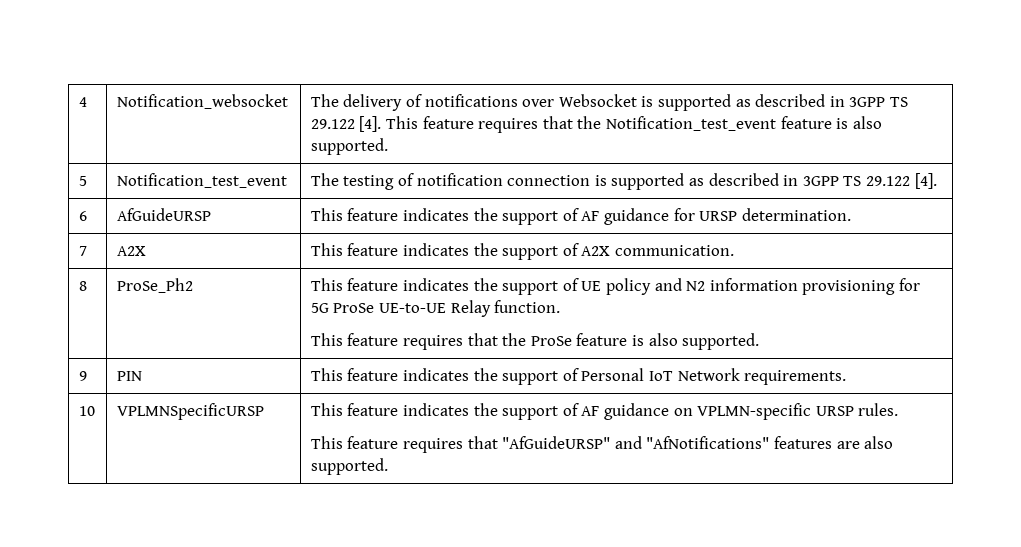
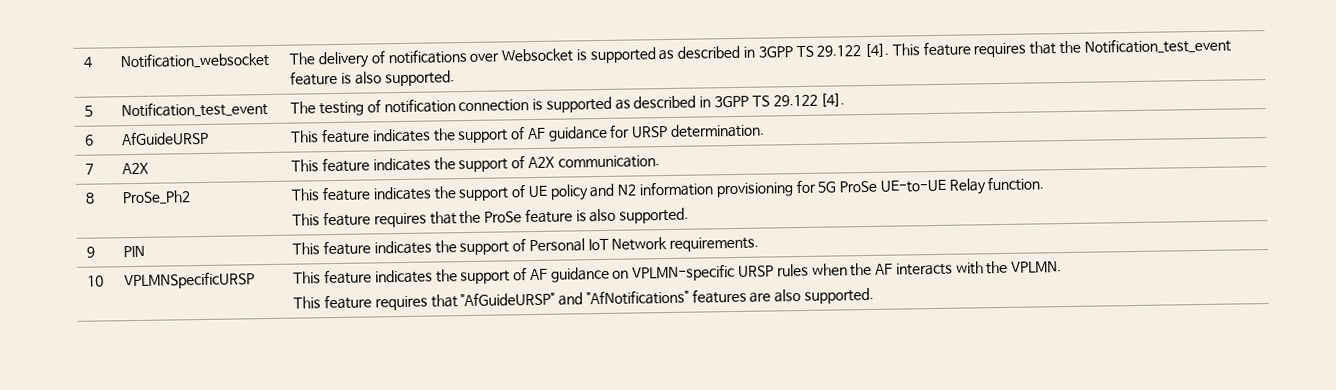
- 10 | VPLMNSpecificURSP | This feature indicates the support of AF guidance on VPLMN-specific URSP rules.
+ 10 | VPLMNSpecificURSP | This feature indicates the support of AF guidance on VPLMN-specific URSP rules when the AF interacts with the VPLMN.

